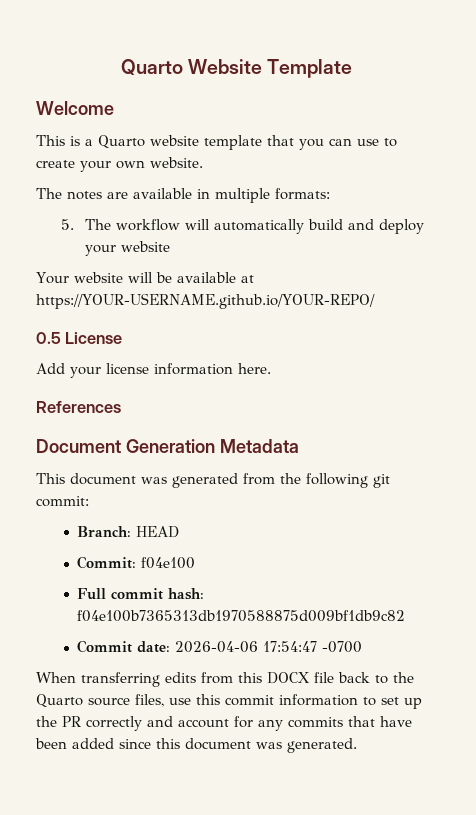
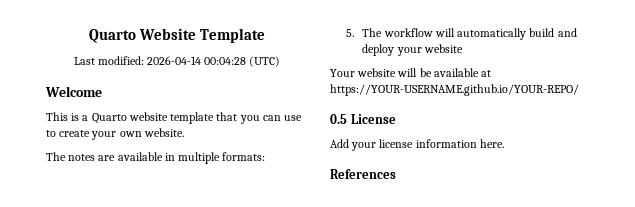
+ Last modified: 2026-04-14 00:04:28 (UTC)
- Document Generation Metadata
- This document was generated from the following git commit:
- Branch: HEAD
- Commit: f04e100
- Full commit hash: f04e100b7365313db1970588875d009bf1db9c82
- Commit date: 2026-04-06 17:54:47 -0700
- When transferring edits from this DOCX file back to the Quarto source files, use this commit information to set up the PR correctly and account for any commits that have been added since this document was generated.

